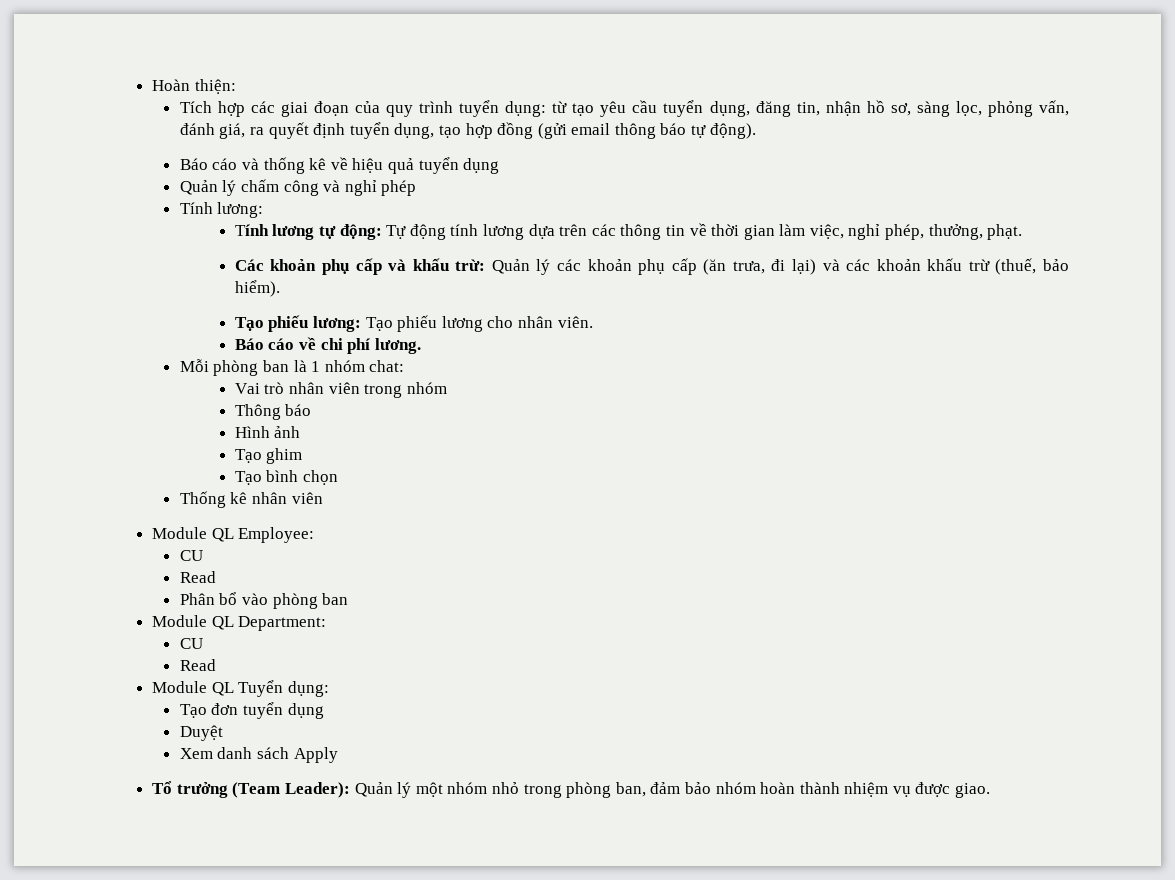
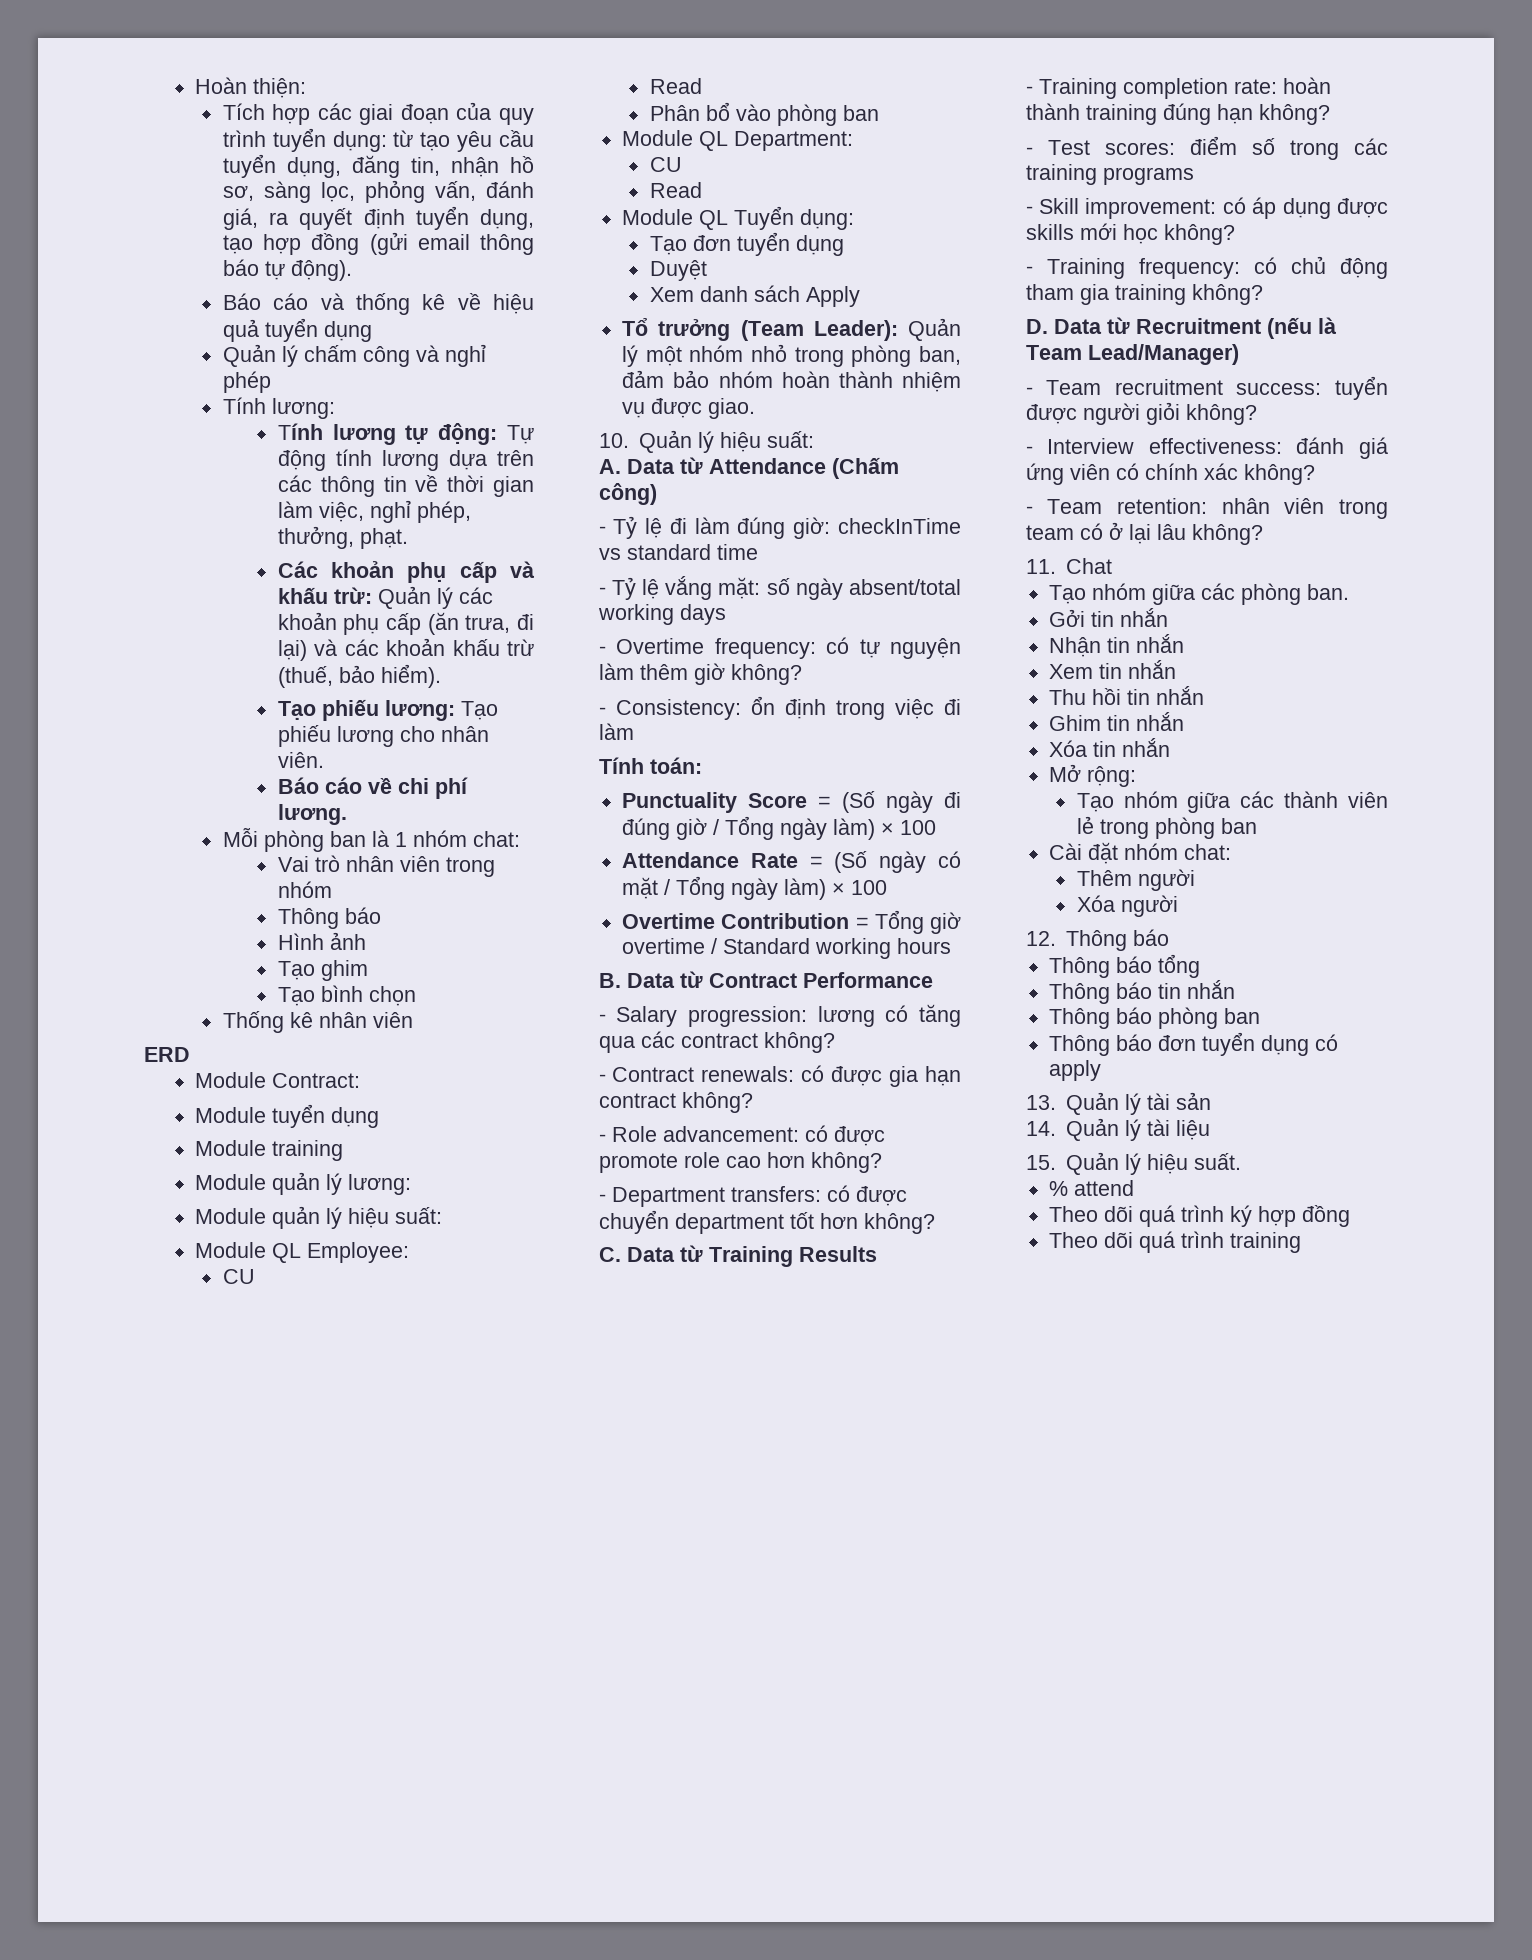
+ ERD
+ Module Contract:
+ Module tuyển dụng
+ Module training
+ Module quản lý lương:
+ Module quản lý hiệu suất:
+ 10. Quản lý hiệu suất:
+ A. Data từ Attendance (Chấm công)
+ - Tỷ lệ đi làm đúng giờ: checkInTime vs standard time
+ - Tỷ lệ vắng mặt: số ngày absent/total working days
+ - Overtime frequency: có tự nguyện làm thêm giờ không?
+ - Consistency: ổn định trong việc đi làm
+ Tính toán:
+ Punctuality Score = (Số ngày đi đúng giờ / Tổng ngày làm) × 100
+ Attendance Rate = (Số ngày có mặt / Tổng ngày làm) × 100
+ Overtime Contribution = Tổng giờ overtime / Standard working hours
+ B. Data từ Contract Performance
+ - Salary progression: lương có tăng qua các contract không?
+ - Contract renewals: có được gia hạn contract không?
+ - Role advancement: có được promote role cao hơn không?
+ - Department transfers: có được chuyển department tốt hơn không?
+ C. Data từ Training Results
+ - Training completion rate: hoàn thành training đúng hạn không?
+ - Test scores: điểm số trong các training programs
+ - Skill improvement: có áp dụng được skills mới học không?
+ - Training frequency: có chủ động tham gia training không?
+ D. Data từ Recruitment (nếu là Team Lead/Manager)
+ - Team recruitment success: tuyển được người giỏi không?
+ - Interview effectiveness: đánh giá ứng viên có chính xác không?
+ - Team retention: nhân viên trong team có ở lại lâu không?
+ 11. Chat
+ Tạo nhóm giữa các phòng ban.
+ Gởi tin nhắn
+ Nhận tin nhắn
+ Xem tin nhắn
+ Thu hồi tin nhắn
+ Ghim tin nhắn
+ Xóa tin nhắn
+ Mở rộng:
+ Tạo nhóm giữa các thành viên lẻ trong phòng ban
+ Cài đặt nhóm chat:
+ Thêm người
+ Xóa người
+ 12. Thông báo
+ Thông báo tổng
+ Thông báo tin nhắn
+ Thông báo phòng ban
+ Thông báo đơn tuyển dụng có apply
+ 13. Quản lý tài sản
+ 14. Quản lý tài liệu
+ 15. Quản lý hiệu suất.
+ % attend
+ Theo dõi quá trình ký hợp đồng
+ Theo dõi quá trình training

